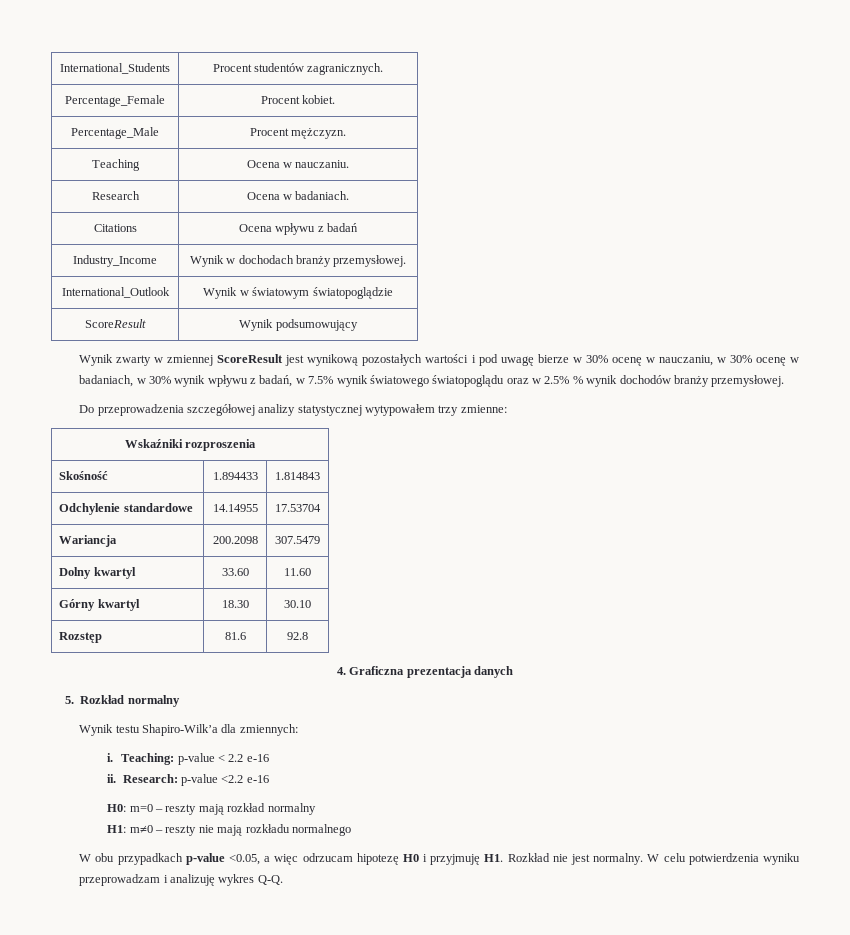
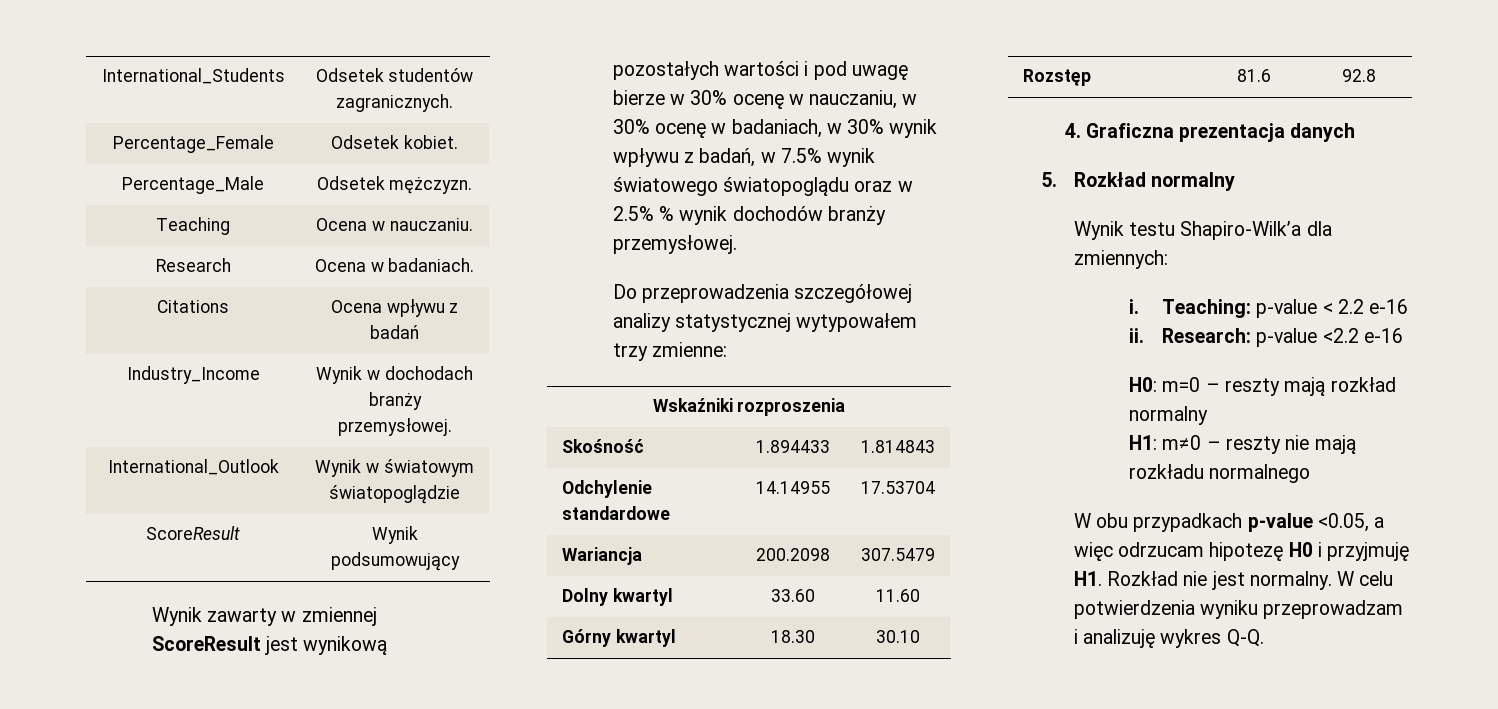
- International_Students | Procent studentów zagranicznych.
+ International_Students | Odsetek studentów zagranicznych.
- Percentage_Female | Procent kobiet.
+ Percentage_Female | Odsetek kobiet.
- Percentage_Male | Procent mężczyzn.
+ Percentage_Male | Odsetek mężczyzn.
- Wynik zwarty w zmiennej ScoreResult jest wynikową pozostałych wartości i pod uwagę bierze w 30% ocenę w nauczaniu, w 30% ocenę w badaniach, w 30% wynik wpływu z badań, w 7.5% wynik światowego światopoglądu oraz w 2.5% % wynik dochodów branży przemysłowej.
+ Wynik zawarty w zmiennej ScoreResult jest wynikową pozostałych wartości i pod uwagę bierze w 30% ocenę w nauczaniu, w 30% ocenę w badaniach, w 30% wynik wpływu z badań, w 7.5% wynik światowego światopoglądu oraz w 2.5% % wynik dochodów branży przemysłowej.

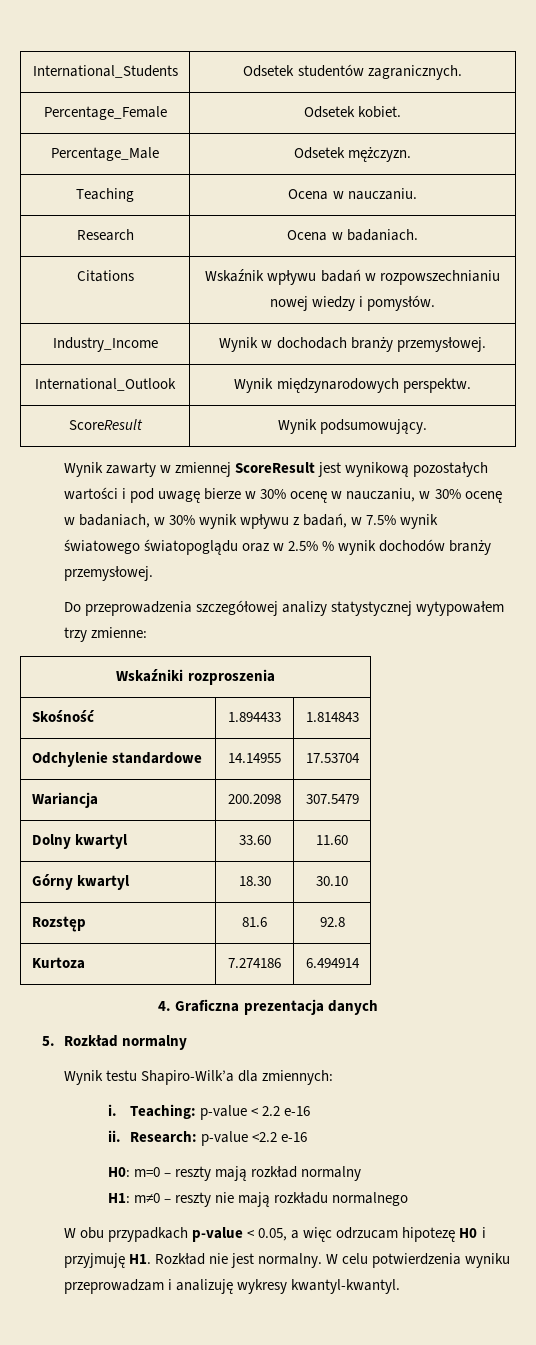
- Citations | Ocena wpływu z badań
+ Citations | Wskaźnik wpływu badań w rozpowszechnianiu nowej wiedzy i pomysłów.
- International_Outlook | Wynik w światowym światopoglądzie
+ International_Outlook | Wynik międzynarodowych perspektw.
- ScoreResult | Wynik podsumowujący
+ ScoreResult | Wynik podsumowujący.
+ Kurtoza | 7.274186 | 6.494914
- W obu przypadkach p-value <0.05, a więc odrzucam hipotezę H0 i przyjmuję H1. Rozkład nie jest normalny.
+ W obu przypadkach p-value < 0.05, a więc odrzucam hipotezę H0 i przyjmuję H1. Rozkład nie jest normalny.
- W celu potwierdzenia wyniku przeprowadzam i analizuję wykres Q-Q.
+ W celu potwierdzenia wyniku przeprowadzam i analizuję wykresy kwantyl-kwantyl.

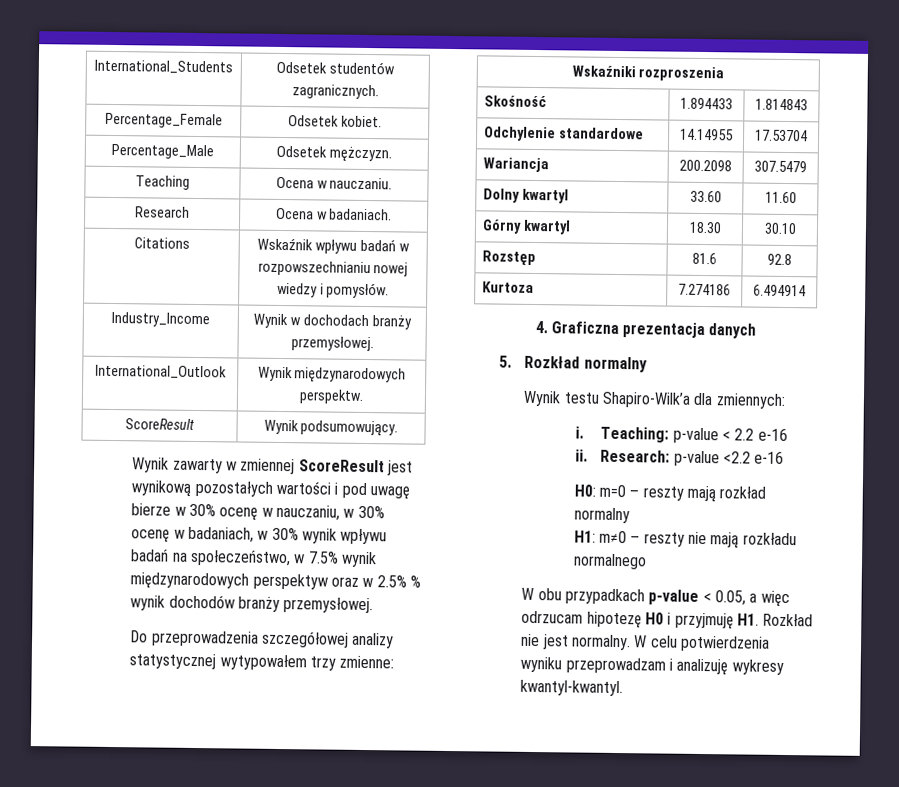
- Wynik zawarty w zmiennej ScoreResult jest wynikową pozostałych wartości i pod uwagę bierze w 30% ocenę w nauczaniu, w 30% ocenę w badaniach, w 30% wynik wpływu z badań, w 7.5% wynik światowego światopoglądu oraz w 2.5% % wynik dochodów branży przemysłowej.
+ Wynik zawarty w zmiennej ScoreResult jest wynikową pozostałych wartości i pod uwagę bierze w 30% ocenę w nauczaniu, w 30% ocenę w badaniach, w 30% wynik wpływu badań na społeczeństwo, w 7.5% wynik międzynarodowych perspektyw oraz w 2.5% % wynik dochodów branży przemysłowej.

